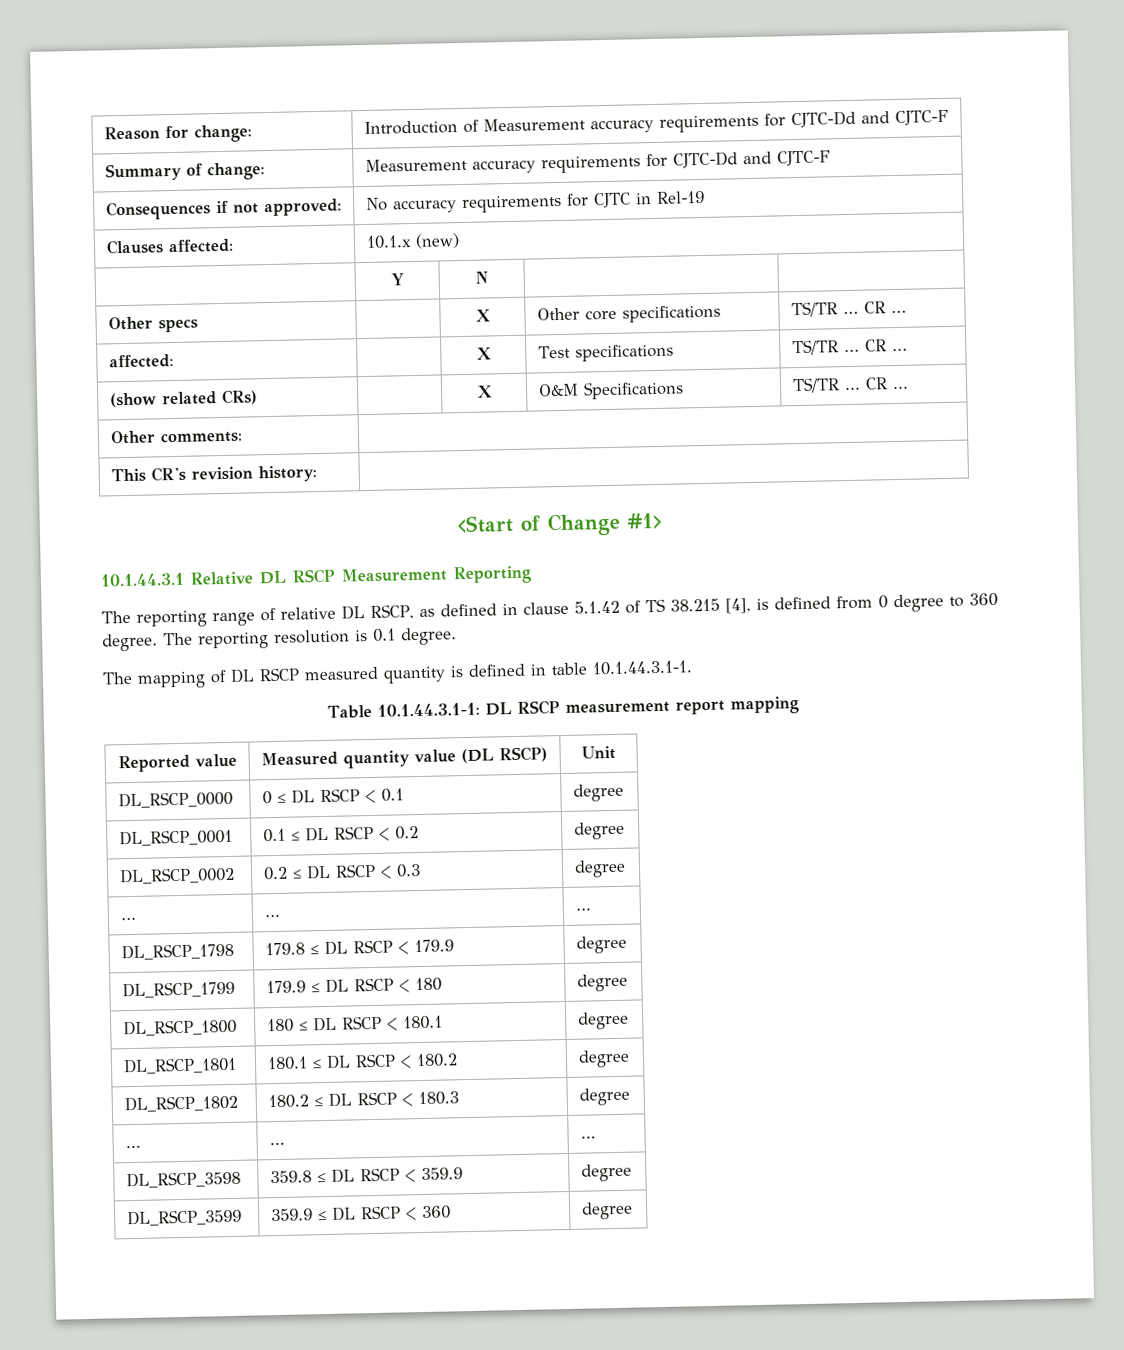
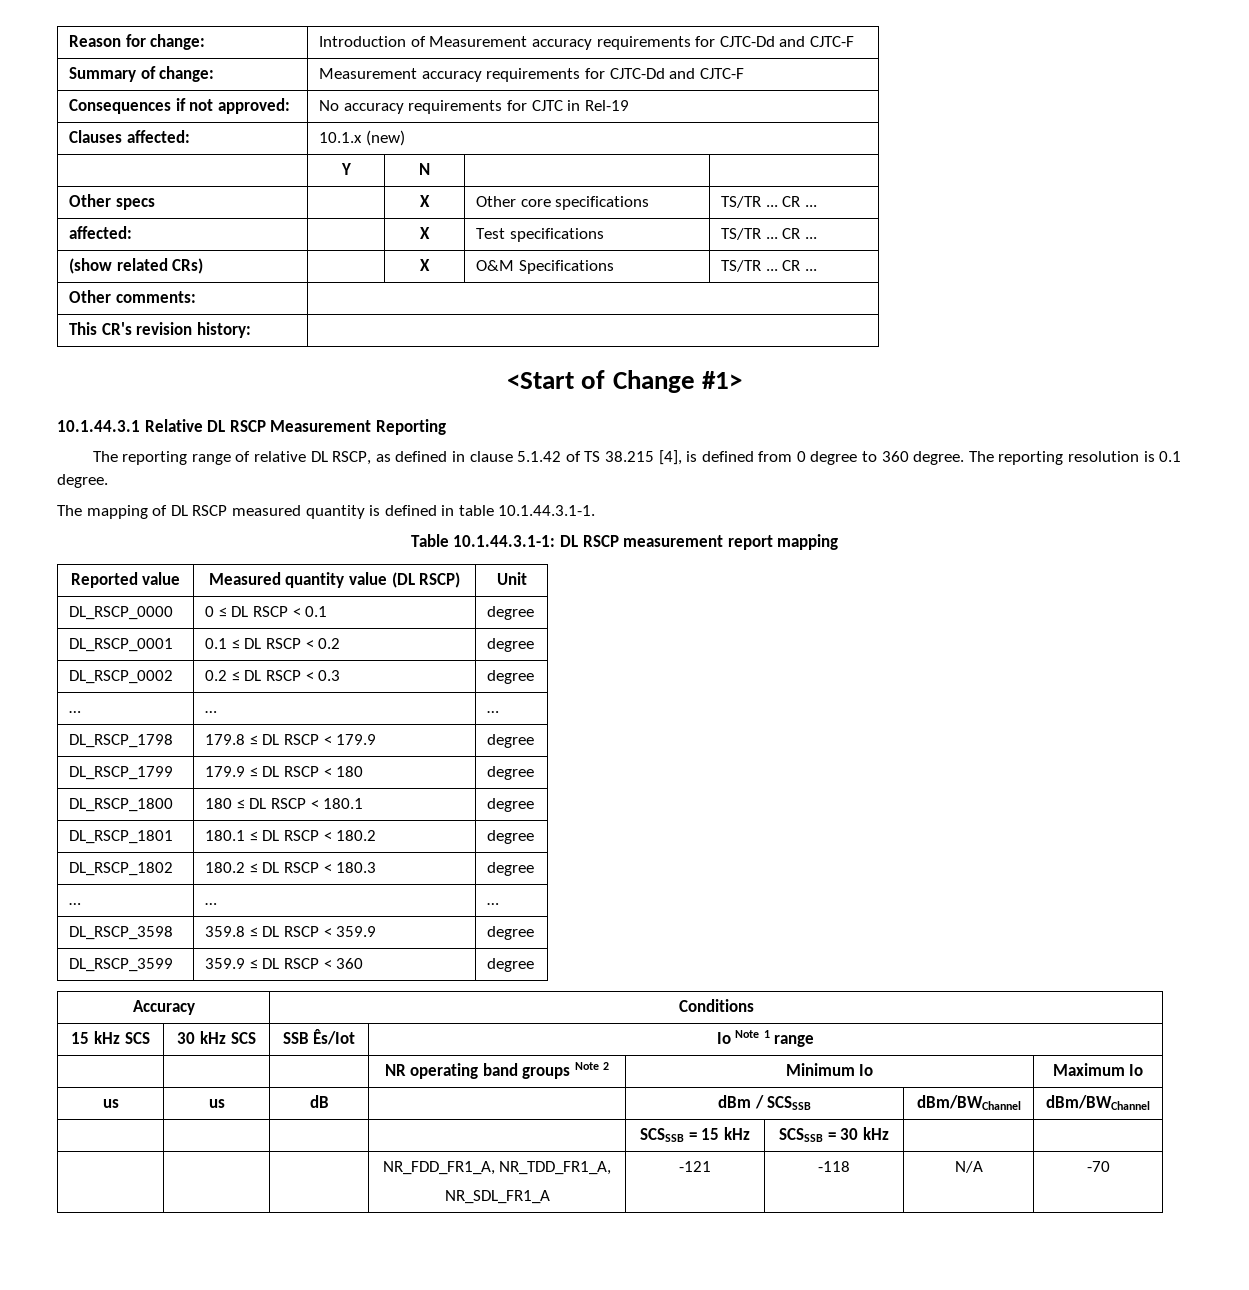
+ Accuracy | Conditions
+ 15 kHz SCS | 30 kHz SCS | SSB Ês/Iot | Io Note 1 range
+ | | | NR operating band groups Note 2 | Minimum Io | Maximum Io
+ us | us | dB | | dBm / SCSSSB | dBm/BWChannel | dBm/BWChannel
+ | | | | SCSSSB = 15 kHz | SCSSSB = 30 kHz | |
+ | | | NR_FDD_FR1_A, NR_TDD_FR1_A,
+ NR_SDL_FR1_A | -121 | -118 | N/A | -70

